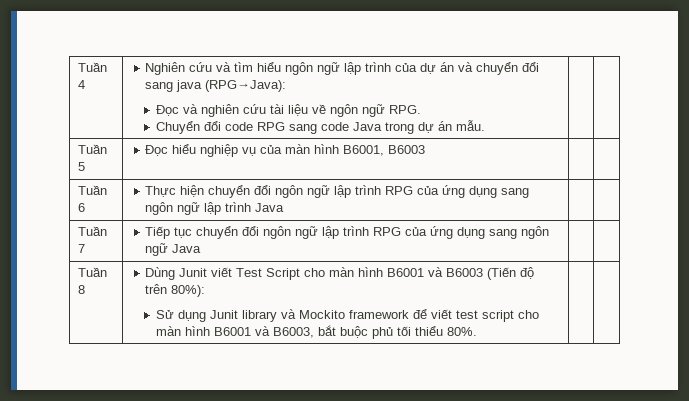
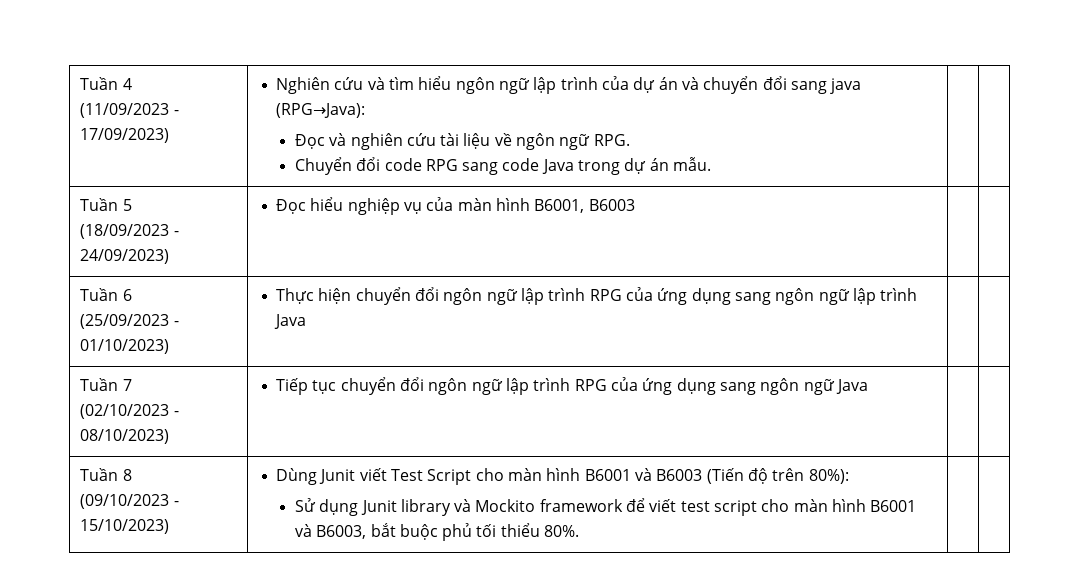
+ (11/09/2023 - 17/09/2023)
- Tuần 5 | Đọc hiểu nghiệp vụ của màn hình B6001, B6003 | |
+ Tuần 5
+ (18/09/2023 - 24/09/2023) | Đọc hiểu nghiệp vụ của màn hình B6001, B6003 | |
- Tuần 6 | Thực hiện chuyển đổi ngôn ngữ lập trình RPG của ứng dụng sang ngôn ngữ lập trình Java | |
+ Tuần 6
+ (25/09/2023 - 01/10/2023) | Thực hiện chuyển đổi ngôn ngữ lập trình RPG của ứng dụng sang ngôn ngữ lập trình Java | |
- Tuần 7 | Tiếp tục chuyển đổi ngôn ngữ lập trình RPG của ứng dụng sang ngôn ngữ Java | |
+ Tuần 7
+ (02/10/2023 - 08/10/2023) | Tiếp tục chuyển đổi ngôn ngữ lập trình RPG của ứng dụng sang ngôn ngữ Java | |
+ (09/10/2023 - 15/10/2023)

